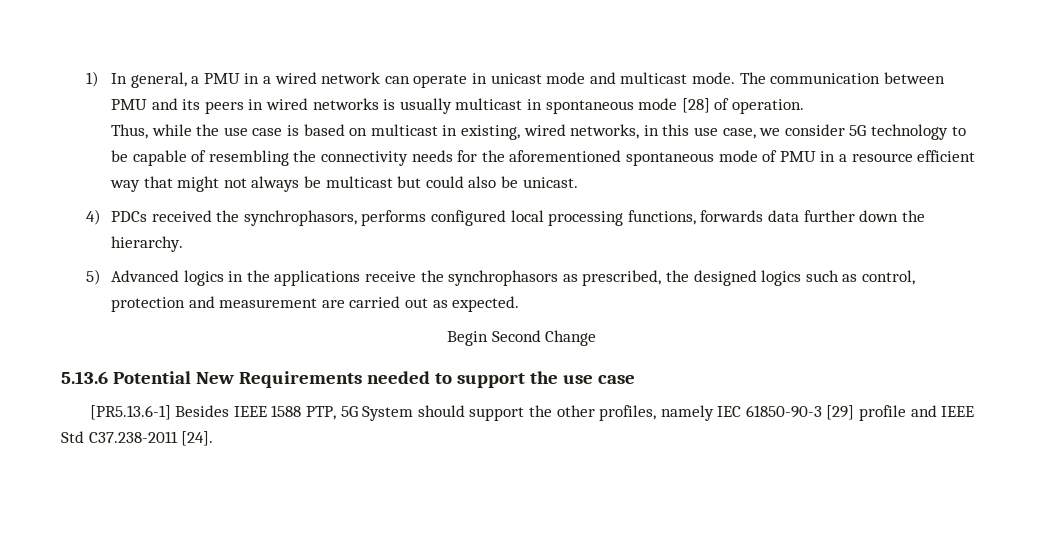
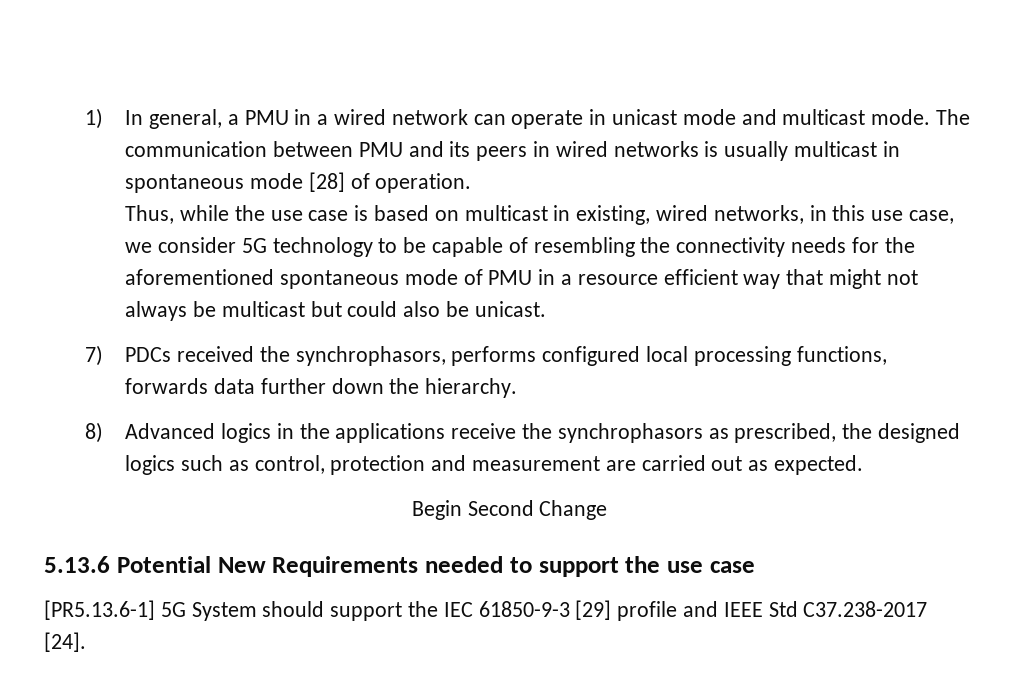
- 4) PDCs received the synchrophasors, performs configured local processing functions, forwards data further down the hierarchy.
+ 7) PDCs received the synchrophasors, performs configured local processing functions, forwards data further down the hierarchy.
- 5) Advanced logics in the applications receive the synchrophasors as prescribed, the designed logics such as control, protection and measurement are carried out as expected.
+ 8) Advanced logics in the applications receive the synchrophasors as prescribed, the designed logics such as control, protection and measurement are carried out as expected.
- [PR5.13.6-1] Besides IEEE 1588 PTP, 5G System should support the other profiles, namely IEC 61850-90-3 [29] profile and IEEE Std C37.238-2011 [24].
+ [PR5.13.6-1] 5G System should support the IEC 61850-9-3 [29] profile and IEEE Std C37.238-2017 [24].

